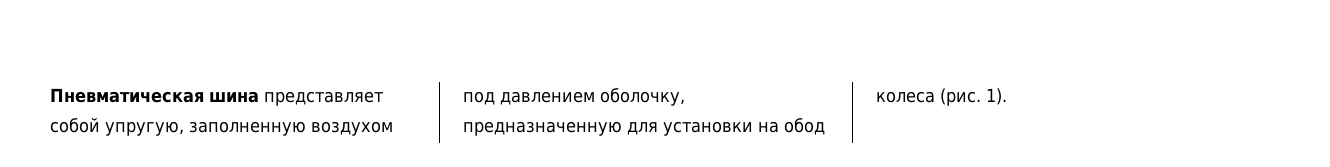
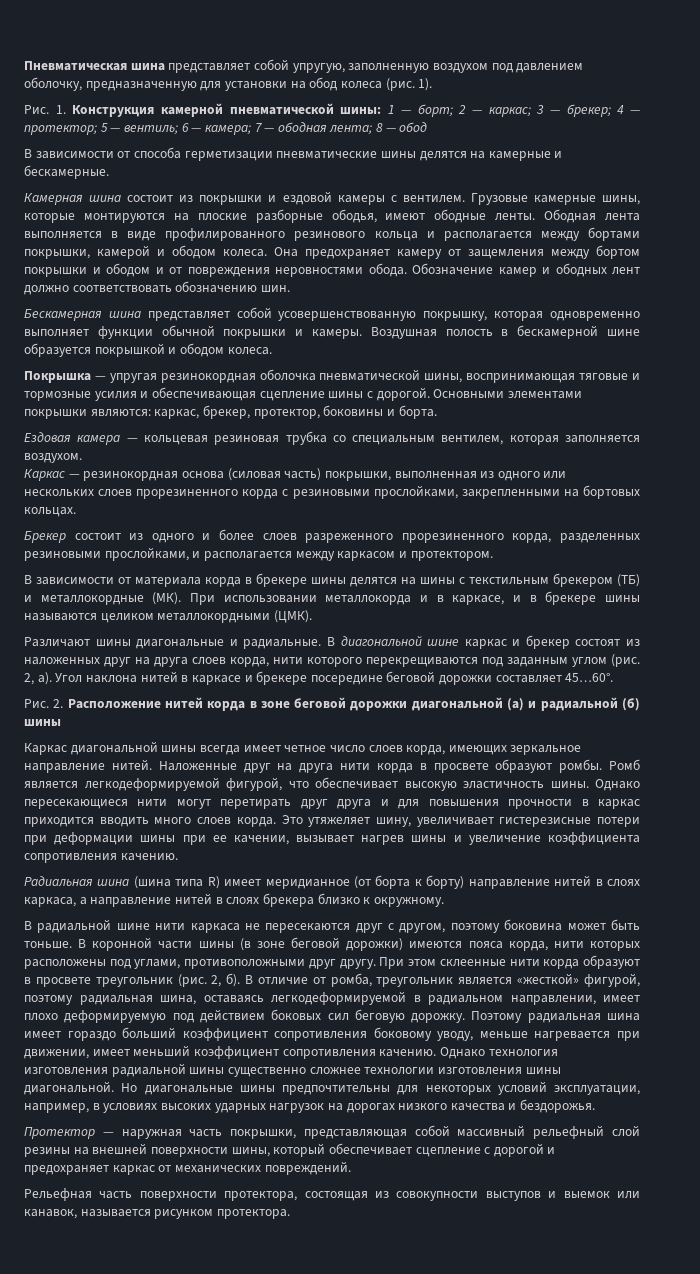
+ Рис. 1. Конструкция камерной пневматической шины: 1 — борт; 2 — каркас; 3 — брекер; 4 — протектор; 5 — вентиль; 6 — камера; 7 — ободная лента; 8 — обод
+ В зависимости от способа герметизации пневматические шины делятся на камерные и бескамерные.
+ Камерная шина состоит из покрышки и ездовой камеры с вентилем. Грузовые камерные шины, которые монтируются на плоские разборные ободья, имеют ободные ленты. Ободная лента выполняется в виде профилированного резинового кольца и располагается между бортами покрышки, камерой и ободом колеса. Она предохраняет камеру от защемления между бортом покрышки и ободом и от повреждения неровностями обода. Обозначение камер и ободных лент должно соответствовать обозначению шин.
+ Бескамерная шина представляет собой усовершенствованную покрышку, которая одновременно выполняет функции обычной покрышки и камеры. Воздушная полость в бескамерной шине образуется покрышкой и ободом колеса.
+ Покрышка — упругая резинокордная оболочка пневматической шины, воспринимающая тяговые и тормозные усилия и обеспечивающая сцепление шины с дорогой. Основными элементами покрышки являются: каркас, брекер, протектор, боковины и борта.
+ Ездовая камера — кольцевая резиновая трубка со специальным вентилем, которая заполняется воздухом.
+ Каркас — резинокордная основа (силовая часть) покрышки, выполненная из одного или нескольких слоев прорезиненного корда с резиновыми прослойками, закрепленными на бортовых кольцах.
+ Брекер состоит из одного и более слоев разреженного прорезиненного корда, разделенных резиновыми прослойками, и располагается между каркасом и протектором.
+ В зависимости от материала корда в брекере шины делятся на шины с текстильным брекером (ТБ) и металлокордные (МК). При использовании металлокорда и в каркасе, и в брекере шины называются целиком металлокордными (ЦМК).
+ Различают шины диагональные и радиальные. В диагональной шине каркас и брекер состоят из наложенных друг на друга слоев корда, нити которого перекрещиваются под заданным углом (рис. 2, а). Угол наклона нитей в каркасе и брекере посередине беговой дорожки составляет 45…60°.
+ Рис. 2. Расположение нитей корда в зоне беговой дорожки диагональной (а) и радиальной (б) шины
+ Каркас диагональной шины всегда имеет четное число слоев корда, имеющих зеркальное направление нитей. Наложенные друг на друга нити корда в просвете образуют ромбы. Ромб является легкодеформируемой фигурой, что обеспечивает высокую эластичность шины. Однако пересекающиеся нити могут перетирать друг друга и для повышения прочности в каркас приходится вводить много слоев корда. Это утяжеляет шину, увеличивает гистерезисные потери при деформации шины при ее качении, вызывает нагрев шины и увеличение коэффициента сопротивления качению.
+ Радиальная шина (шина типа R) имеет меридианное (от борта к борту) направление нитей в слоях каркаса, а направление нитей в слоях брекера близко к окружному.
+ В радиальной шине нити каркаса не пересекаются друг с другом, поэтому боковина может быть тоньше. В коронной части шины (в зоне беговой дорожки) имеются пояса корда, нити которых расположены под углами, противоположными друг другу. При этом склеенные нити корда образуют в просвете треугольник (рис. 2, б). В отличие от ромба, треугольник является «жесткой» фигурой, поэтому радиальная шина, оставаясь легкодеформируемой в радиальном направлении, имеет плохо деформируемую под действием боковых сил беговую дорожку. Поэтому радиальная шина имеет гораздо больший коэффициент сопротивления боковому уводу, меньше нагревается при движении, имеет меньший коэффициент сопротивления качению. Однако технология изготовления радиальной шины существенно сложнее технологии изготовления шины диагональной. Но диагональные шины предпочтительны для некоторых условий эксплуатации, например, в условиях высоких ударных нагрузок на дорогах низкого качества и бездорожья.
+ Протектор — наружная часть покрышки, представляющая собой массивный рельефный слой резины на внешней поверхности шины, который обеспечивает сцепление с дорогой и предохраняет каркас от механических повреждений.
+ Рельефная часть поверхности протектора, состоящая из совокупности выступов и выемок или канавок, называется рисунком протектора.

